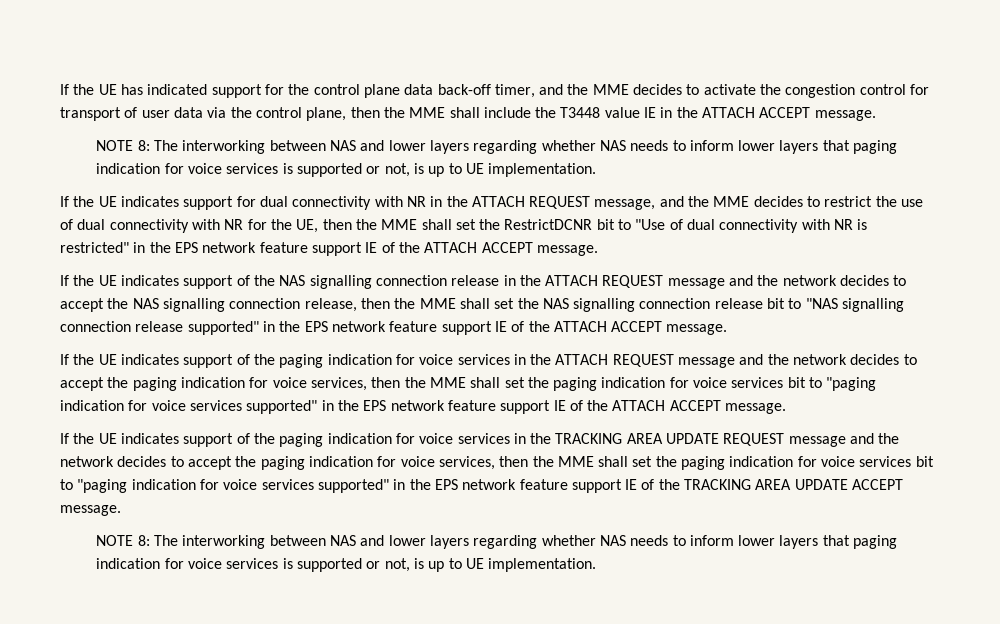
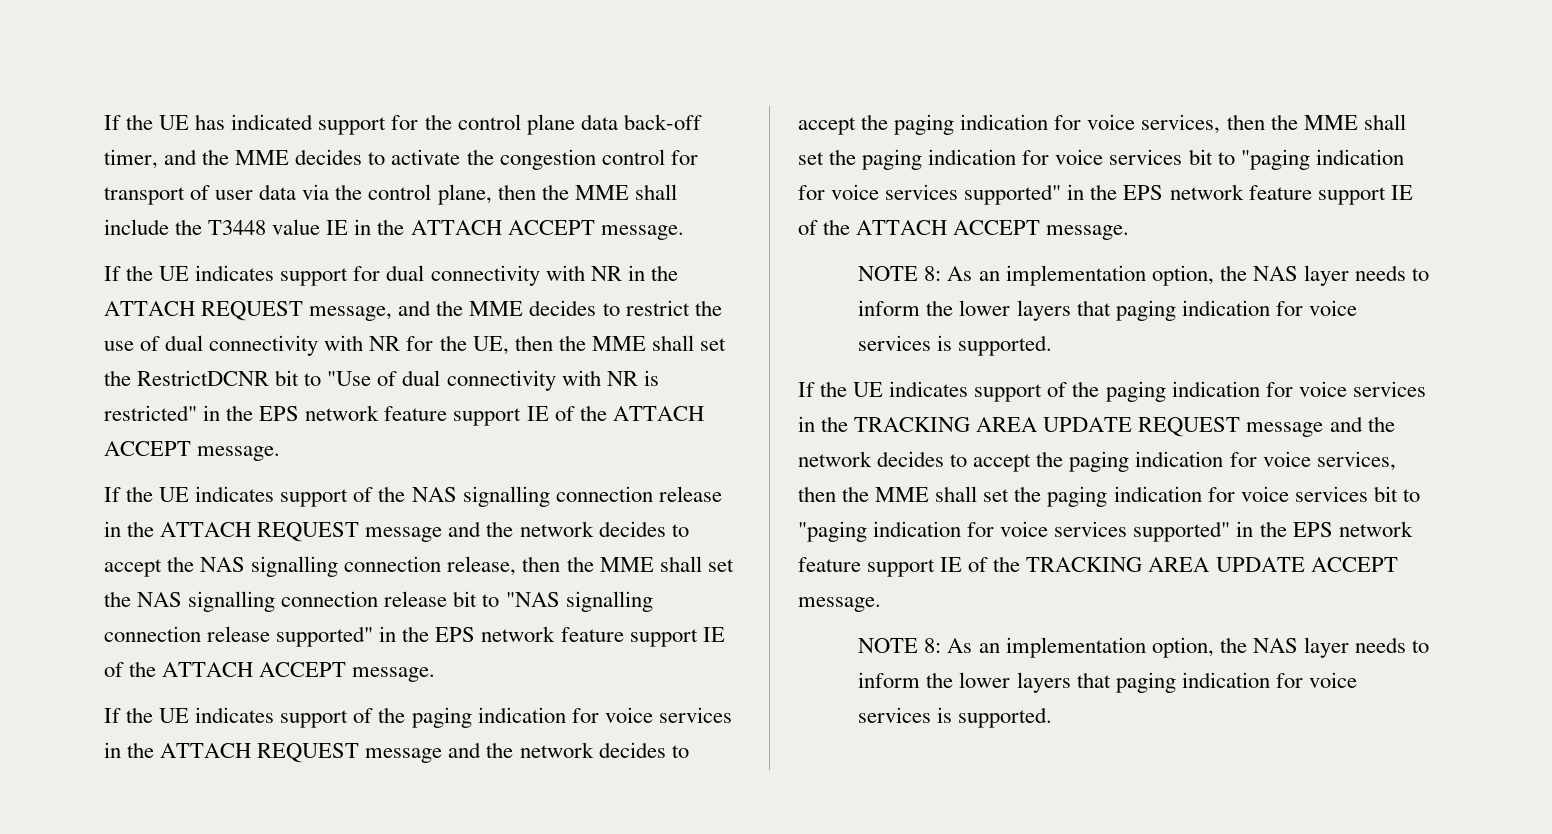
  If the UE has indicated support for the control plane data back-off timer, and the MME decides to activate the congestion control for transport of user data via the control plane, then the MME shall include the T3448 value IE in the ATTACH ACCEPT message.
- NOTE 8: The interworking between NAS and lower layers regarding whether NAS needs to inform lower layers that paging indication for voice services is supported or not, is up to UE implementation.
  If the UE indicates support of the paging indication for voice services in the ATTACH REQUEST message and the network decides to accept the paging indication for voice services, then the MME shall set the paging indication for voice services bit to "paging indication for voice services supported" in the EPS network feature support IE of the ATTACH ACCEPT message.
+ NOTE 8: As an implementation option, the NAS layer needs to inform the lower layers that paging indication for voice services is supported.
  If the UE indicates support of the paging indication for voice services in the TRACKING AREA UPDATE REQUEST message and the network decides to accept the paging indication for voice services, then the MME shall set the paging indication for voice services bit to "paging indication for voice services supported" in the EPS network feature support IE of the TRACKING AREA UPDATE ACCEPT message.
- NOTE 8: The interworking between NAS and lower layers regarding whether NAS needs to inform lower layers that paging indication for voice services is supported or not, is up to UE implementation.
+ NOTE 8: As an implementation option, the NAS layer needs to inform the lower layers that paging indication for voice services is supported.

